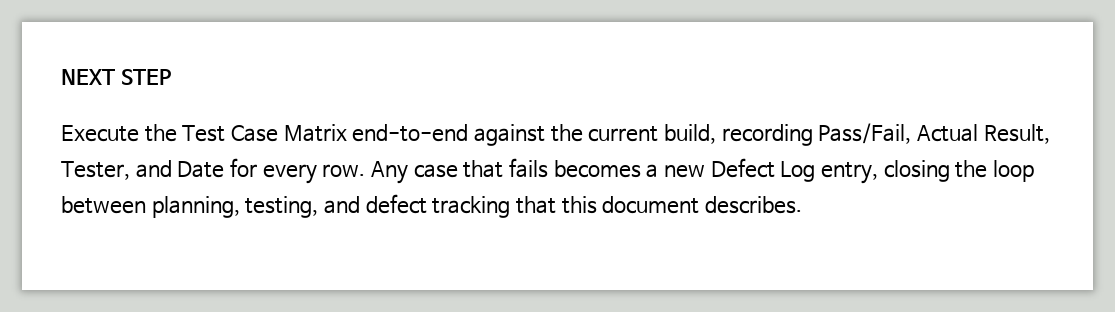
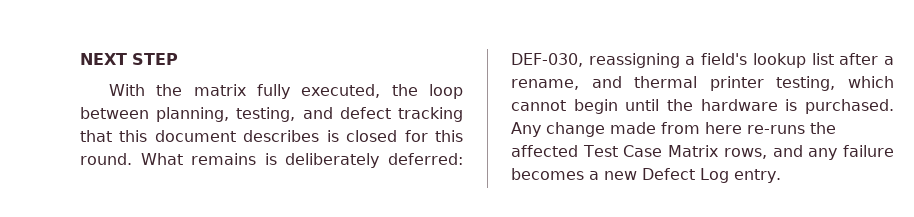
- Execute the Test Case Matrix end-to-end against the current build, recording Pass/Fail, Actual Result, Tester, and Date for every row. Any case that fails becomes a new Defect Log entry, closing the loop between planning, testing, and defect tracking that this document describes.
+ With the matrix fully executed, the loop between planning, testing, and defect tracking that this document describes is closed for this round. What remains is deliberately deferred: DEF-030, reassigning a field's lookup list after a rename, and thermal printer testing, which cannot begin until the hardware is purchased. Any change made from here re-runs the affected Test Case Matrix rows, and any failure becomes a new Defect Log entry.

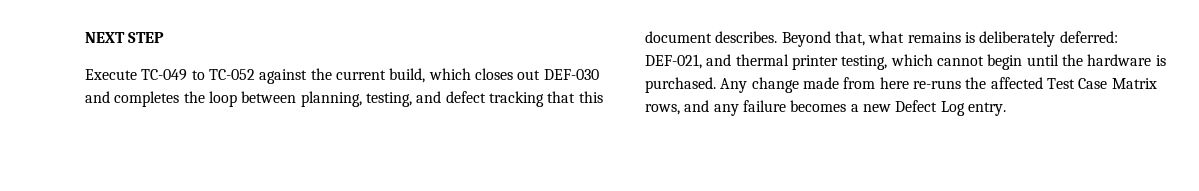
- With the matrix fully executed, the loop between planning, testing, and defect tracking that this document describes is closed for this round. What remains is deliberately deferred: DEF-030, reassigning a field's lookup list after a rename, and thermal printer testing, which cannot begin until the hardware is purchased.
+ Execute TC-049 to TC-052 against the current build, which closes out DEF-030 and completes the loop between planning, testing, and defect tracking that this document describes. Beyond that, what remains is deliberately deferred: DEF-021, and thermal printer testing, which cannot begin until the hardware is purchased.

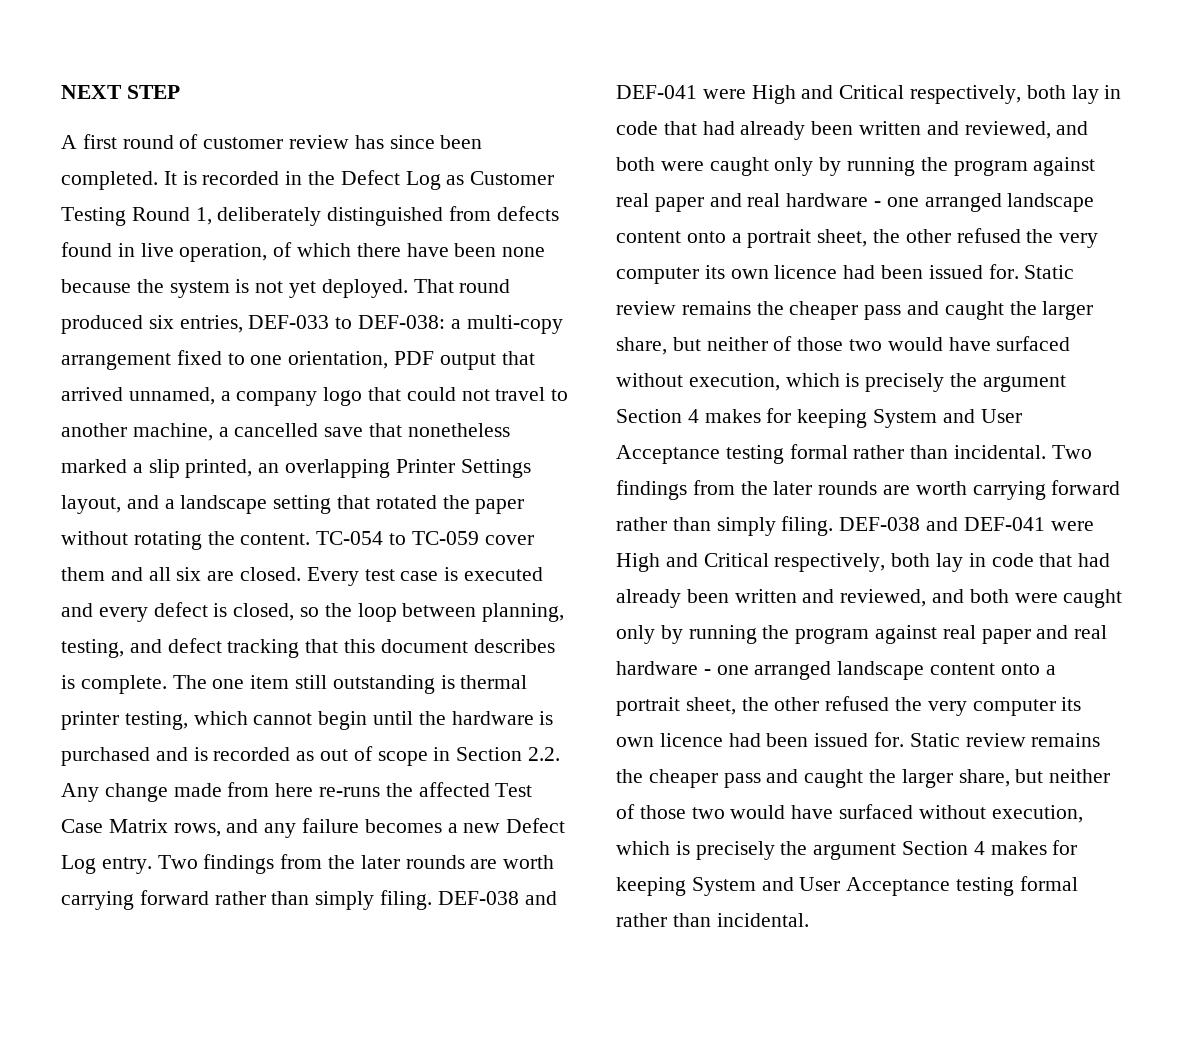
- Execute TC-049 to TC-052 against the current build, which closes out DEF-030 and completes the loop between planning, testing, and defect tracking that this document describes. Beyond that, what remains is deliberately deferred: DEF-021, and thermal printer testing, which cannot begin until the hardware is purchased. Any change made from here re-runs the affected Test Case Matrix rows, and any failure becomes a new Defect Log entry.
+ A first round of customer review has since been completed. It is recorded in the Defect Log as Customer Testing Round 1, deliberately distinguished from defects found in live operation, of which there have been none because the system is not yet deployed. That round produced six entries, DEF-033 to DEF-038: a multi-copy arrangement fixed to one orientation, PDF output that arrived unnamed, a company logo that could not travel to another machine, a cancelled save that nonetheless marked a slip printed, an overlapping Printer Settings layout, and a landscape setting that rotated the paper without rotating the content. TC-054 to TC-059 cover them and all six are closed. Every test case is executed and every defect is closed, so the loop between planning, testing, and defect tracking that this document describes is complete. The one item still outstanding is thermal printer testing, which cannot begin until the hardware is purchased and is recorded as out of scope in Section 2.2. Any change made from here re-runs the affected Test Case Matrix rows, and any failure becomes a new Defect Log entry.
+ Two findings from the later rounds are worth carrying forward rather than simply filing. DEF-038 and DEF-041 were High and Critical respectively, both lay in code that had already been written and reviewed, and both were caught only by running the program against real paper and real hardware - one arranged landscape content onto a portrait sheet, the other refused the very computer its own licence had been issued for. Static review remains the cheaper pass and caught the larger share, but neither of those two would have surfaced without execution, which is precisely the argument Section 4 makes for keeping System and User Acceptance testing formal rather than incidental. Two findings from the later rounds are worth carrying forward rather than simply filing. DEF-038 and DEF-041 were High and Critical respectively, both lay in code that had already been written and reviewed, and both were caught only by running the program against real paper and real hardware - one arranged landscape content onto a portrait sheet, the other refused the very computer its own licence had been issued for. Static review remains the cheaper pass and caught the larger share, but neither of those two would have surfaced without execution, which is precisely the argument Section 4 makes for keeping System and User Acceptance testing formal rather than incidental.

